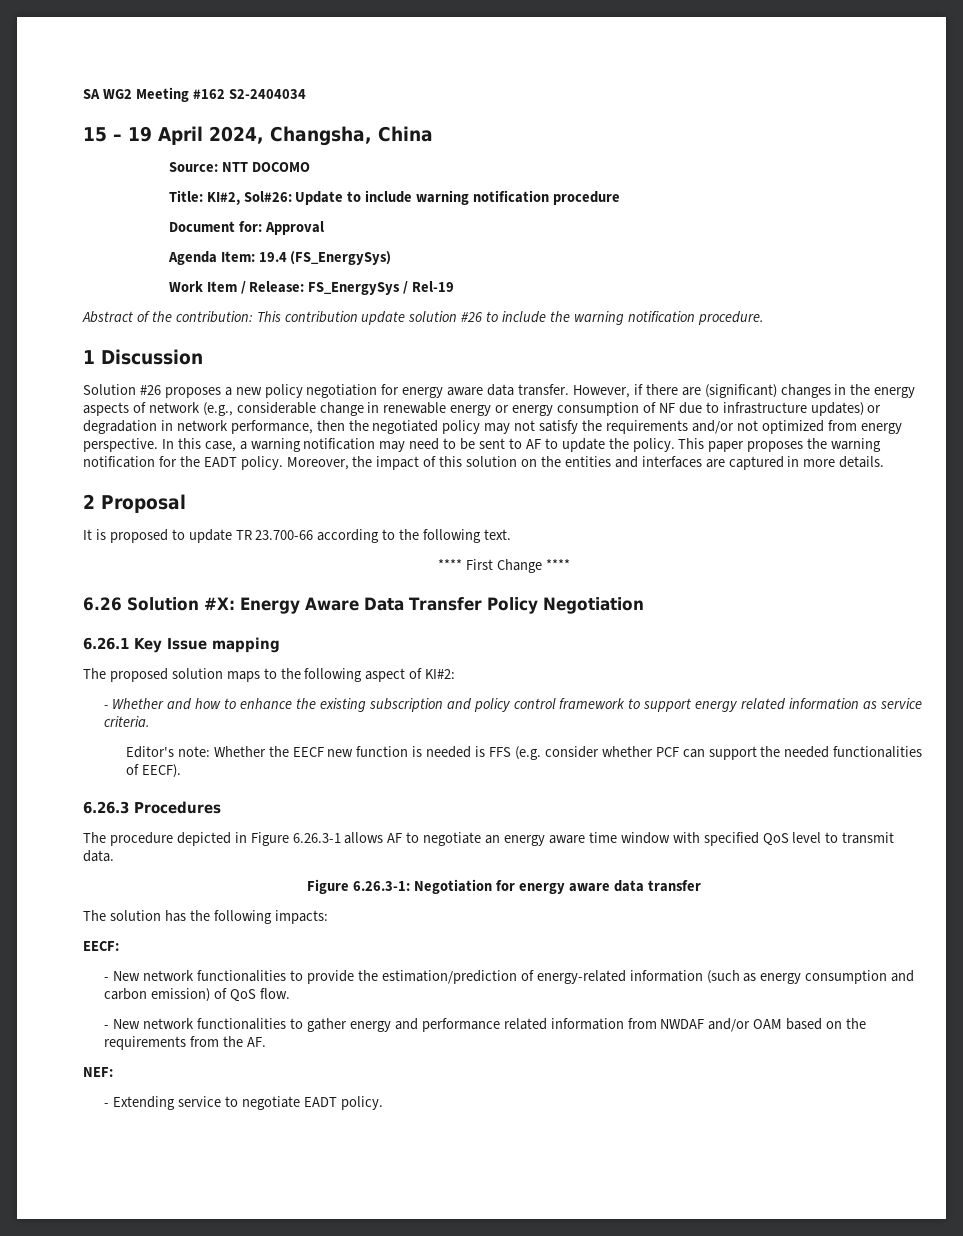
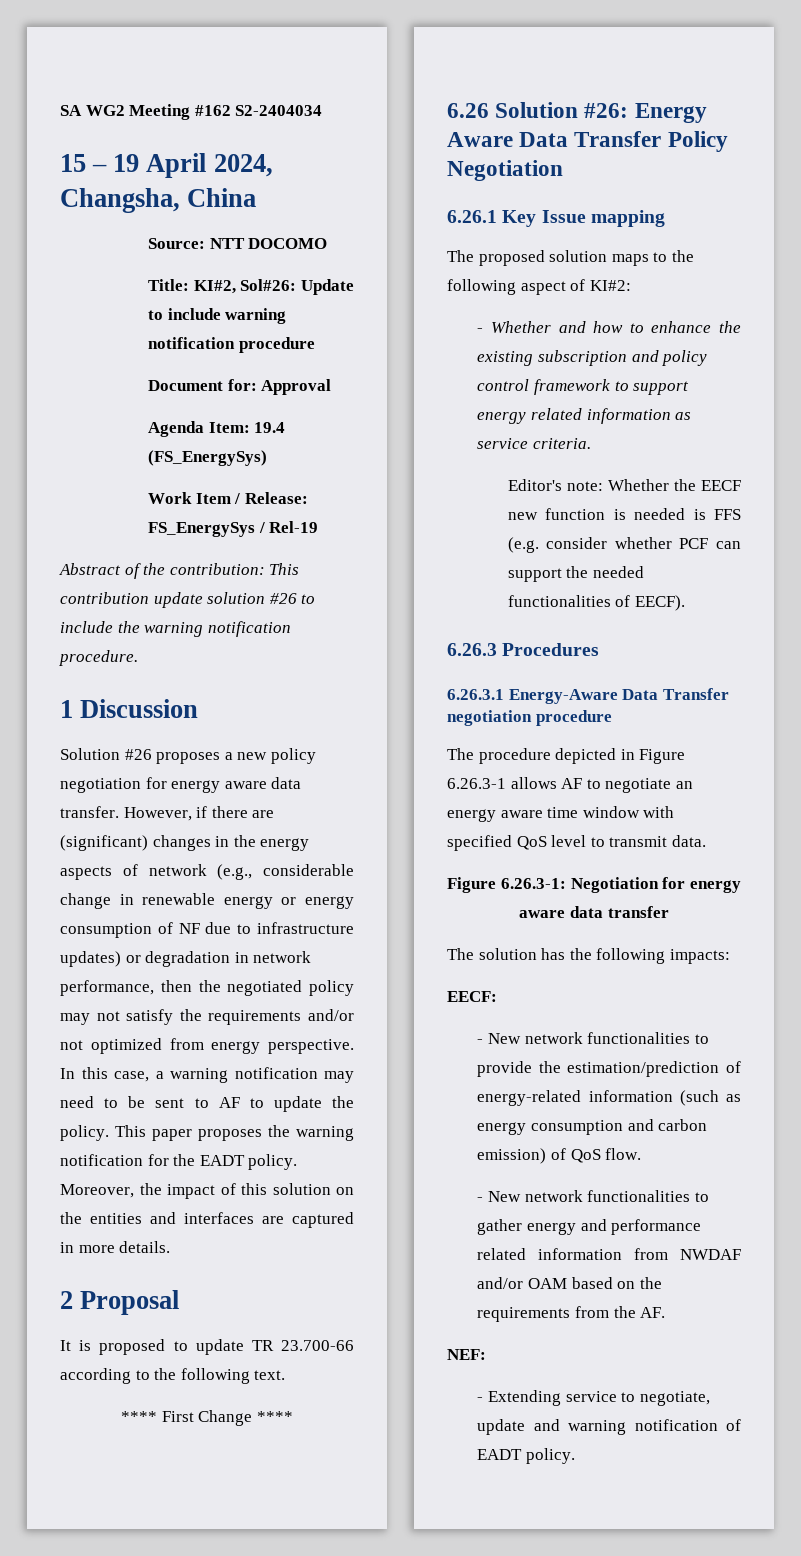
- 6.26 Solution #X: Energy Aware Data Transfer Policy Negotiation
+ 6.26 Solution #26: Energy Aware Data Transfer Policy Negotiation
+ 6.26.3.1 Energy-Aware Data Transfer negotiation procedure
- - Extending service to negotiate EADT policy.
+ - Extending service to negotiate, update and warning notification of EADT policy.

